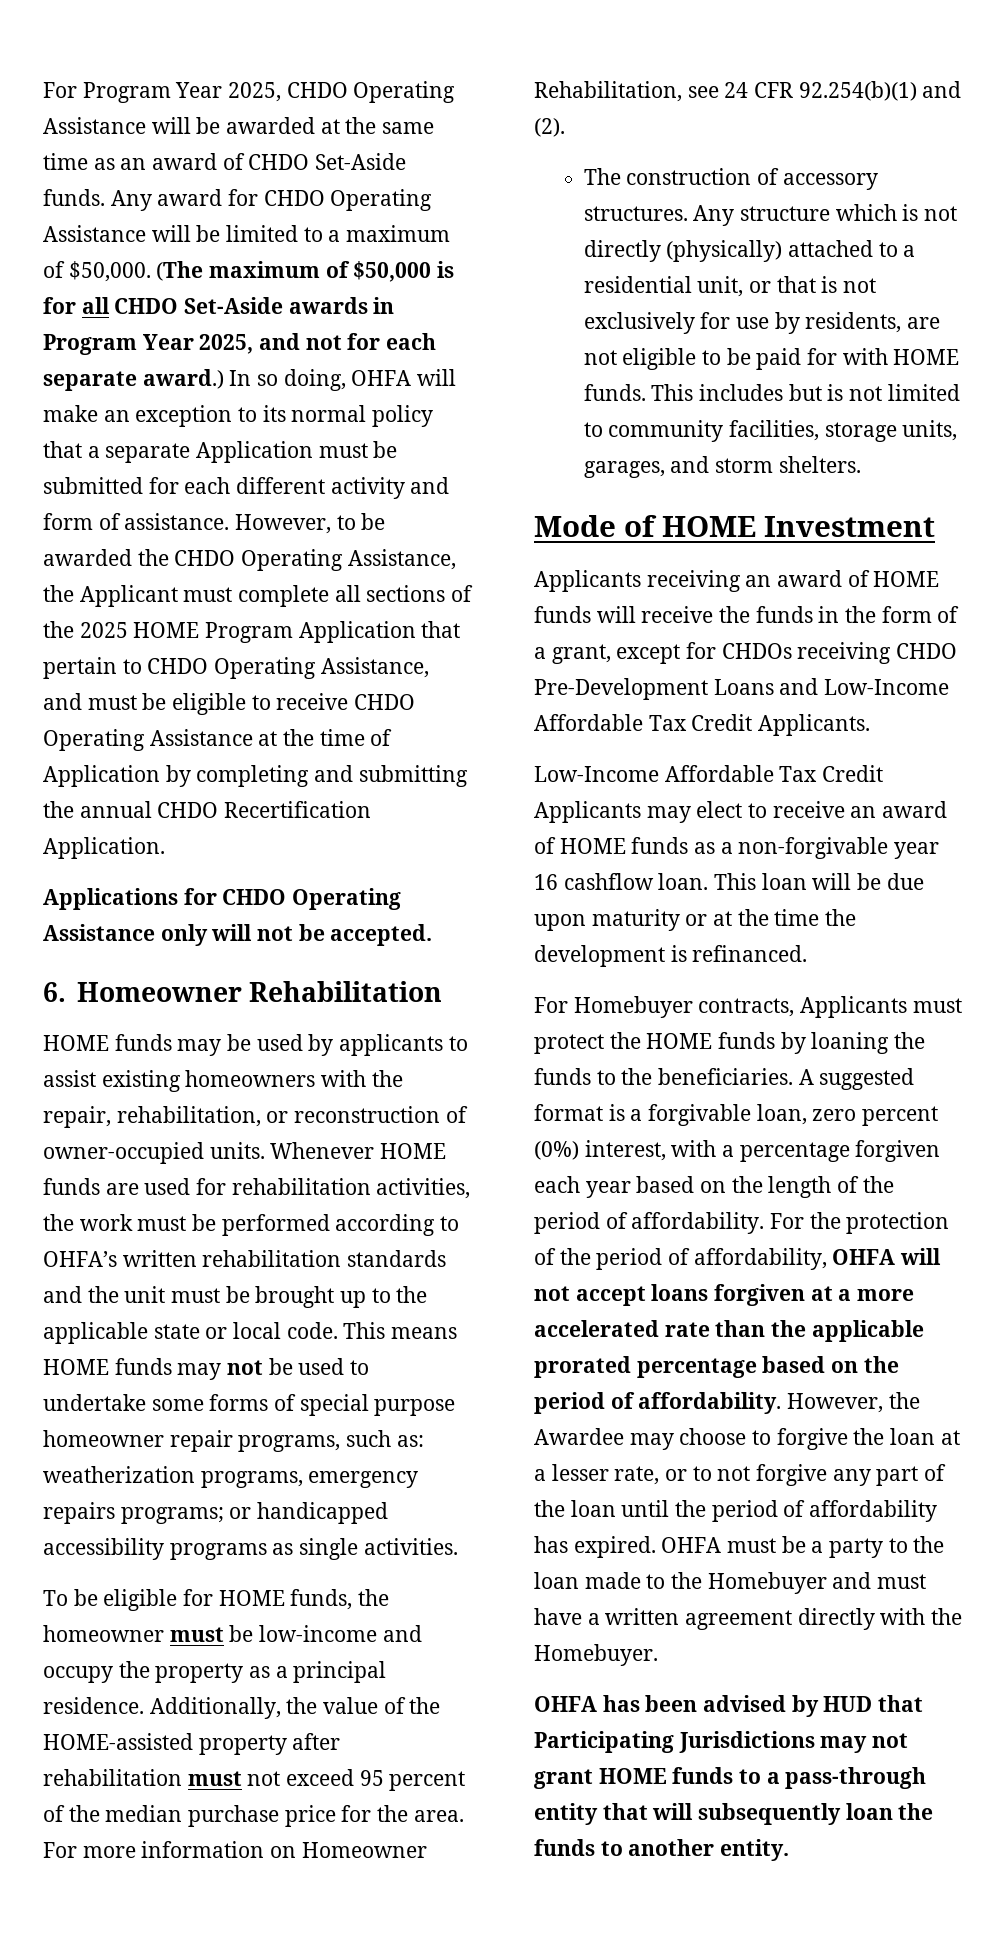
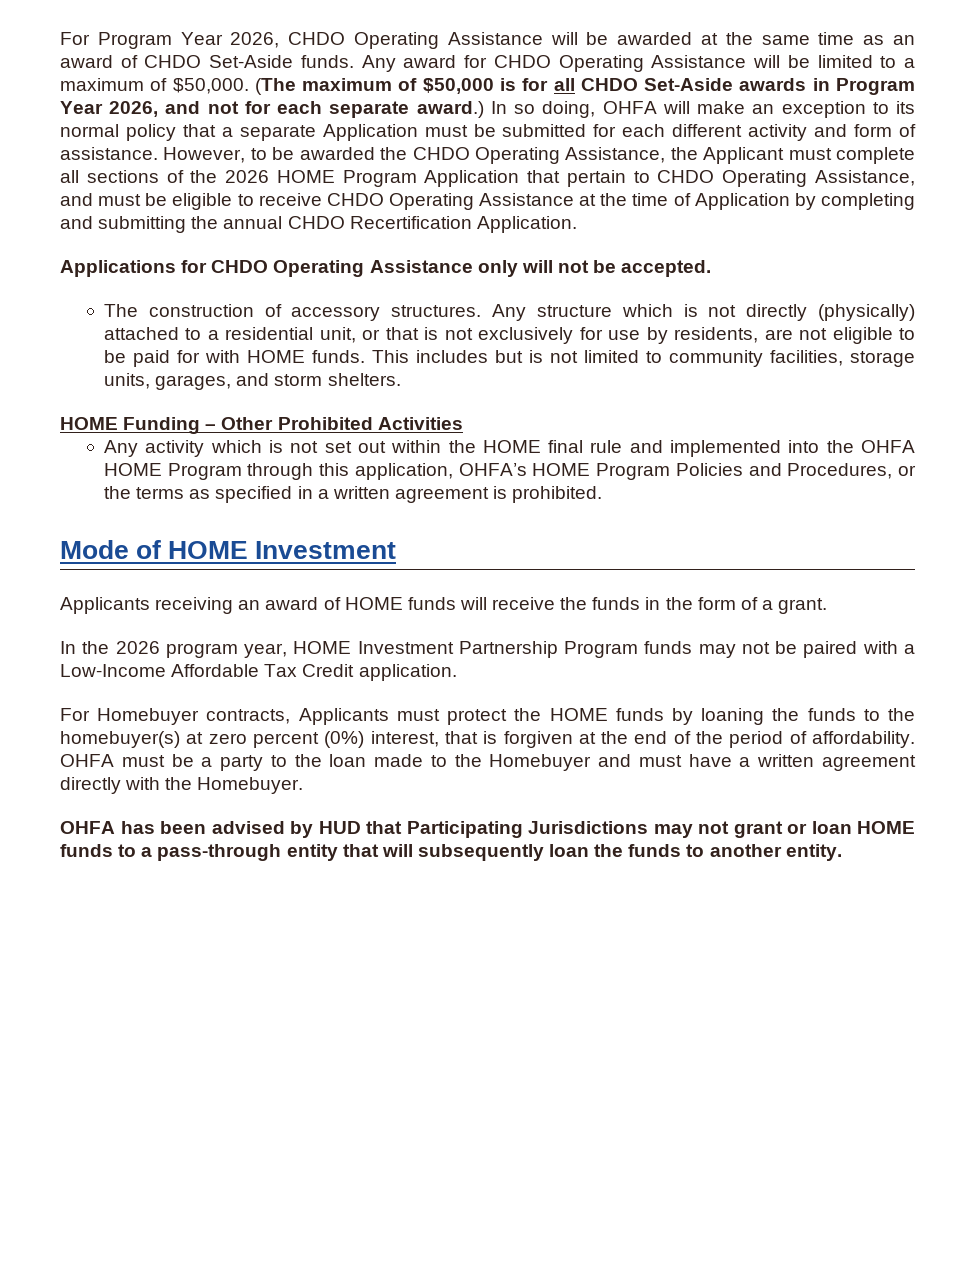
- For Program Year 2025, CHDO Operating Assistance will be awarded at the same time as an award of CHDO Set-Aside funds.
+ For Program Year 2026, CHDO Operating Assistance will be awarded at the same time as an award of CHDO Set-Aside funds.
- (The maximum of $50,000 is for all CHDO Set-Aside awards in Program Year 2025, and not for each separate award.)
+ (The maximum of $50,000 is for all CHDO Set-Aside awards in Program Year 2026, and not for each separate award.)
- However, to be awarded the CHDO Operating Assistance, the Applicant must complete all sections of the 2025 HOME Program Application that pertain to CHDO Operating Assistance, and must be eligible to receive CHDO Operating Assistance at the time of Application by completing and submitting the annual CHDO Recertification Application.
+ However, to be awarded the CHDO Operating Assistance, the Applicant must complete all sections of the 2026 HOME Program Application that pertain to CHDO Operating Assistance, and must be eligible to receive CHDO Operating Assistance at the time of Application by completing and submitting the annual CHDO Recertification Application.
- 6. Homeowner Rehabilitation
- HOME funds may be used by applicants to assist existing homeowners with the repair, rehabilitation, or reconstruction of owner-occupied units. Whenever HOME funds are used for rehabilitation activities, the work must be performed according to OHFA’s written rehabilitation standards and the unit must be brought up to the applicable state or local code. This means HOME funds may not be used to undertake some forms of special purpose homeowner repair programs, such as: weatherization programs, emergency repairs programs; or handicapped accessibility programs as single activities.
- To be eligible for HOME funds, the homeowner must be low-income and occupy the property as a principal residence. Additionally, the value of the HOME-assisted property after rehabilitation must not exceed 95 percent of the median purchase price for the area. For more information on Homeowner Rehabilitation, see 24 CFR 92.254(b)(1) and (2).
+ HOME Funding – Other Prohibited Activities
+ Any activity which is not set out within the HOME final rule and implemented into the OHFA HOME Program through this application, OHFA’s HOME Program Policies and Procedures, or the terms as specified in a written agreement is prohibited.
- Applicants receiving an award of HOME funds will receive the funds in the form of a grant, except for CHDOs receiving CHDO Pre-Development Loans and Low-Income Affordable Tax Credit Applicants.
- Low-Income Affordable Tax Credit Applicants may elect to receive an award of HOME funds as a non-forgivable year 16 cashflow loan. This loan will be due upon maturity or at the time the development is refinanced.
+ Applicants receiving an award of HOME funds will receive the funds in the form of a grant.
+ In the 2026 program year, HOME Investment Partnership Program funds may not be paired with a Low-Income Affordable Tax Credit application.
- For Homebuyer contracts, Applicants must protect the HOME funds by loaning the funds to the beneficiaries. A suggested format is a forgivable loan, zero percent (0%) interest, with a percentage forgiven each year based on the length of the period of affordability.
+ For Homebuyer contracts, Applicants must protect the HOME funds by loaning the funds to the homebuyer(s) at zero percent (0%) interest, that is forgiven at the end of the period of affordability.
- For the protection of the period of affordability, OHFA will not accept loans forgiven at a more accelerated rate than the applicable prorated percentage based on the period of affordability. However, the Awardee may choose to forgive the loan at a lesser rate, or to not forgive any part of the loan until the period of affordability has expired.
- OHFA has been advised by HUD that Participating Jurisdictions may not grant HOME funds to a pass-through entity that will subsequently loan the funds to another entity.
+ OHFA has been advised by HUD that Participating Jurisdictions may not grant or loan HOME funds to a pass-through entity that will subsequently loan the funds to another entity.

